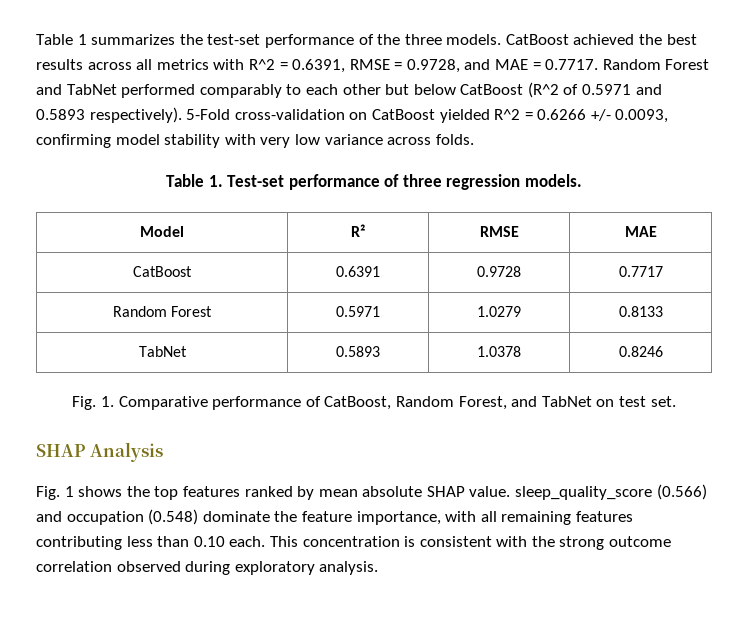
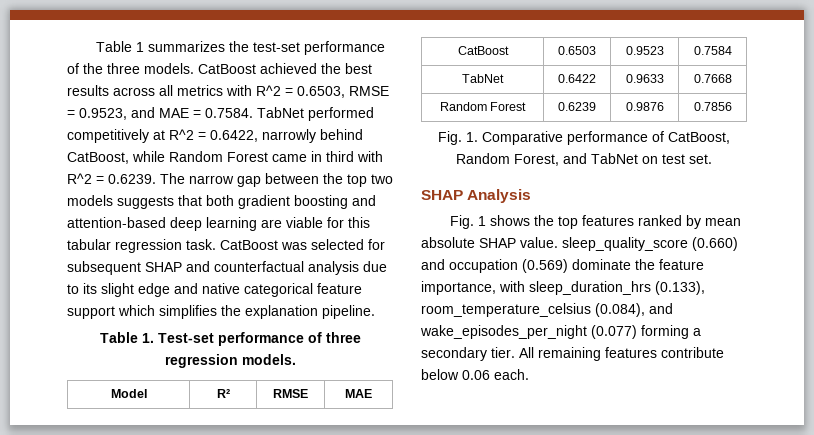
- CatBoost achieved the best results across all metrics with R^2 = 0.6391, RMSE = 0.9728, and MAE = 0.7717. Random Forest and TabNet performed comparably to each other but below CatBoost (R^2 of 0.5971 and 0.5893 respectively). 5-Fold cross-validation on CatBoost yielded R^2 = 0.6266 +/- 0.0093, confirming model stability with very low variance across folds.
+ CatBoost achieved the best results across all metrics with R^2 = 0.6503, RMSE = 0.9523, and MAE = 0.7584. TabNet performed competitively at R^2 = 0.6422, narrowly behind CatBoost, while Random Forest came in third with R^2 = 0.6239. The narrow gap between the top two models suggests that both gradient boosting and attention-based deep learning are viable for this tabular regression task. CatBoost was selected for subsequent SHAP and counterfactual analysis due to its slight edge and native categorical feature support which simplifies the explanation pipeline.
- CatBoost | 0.6391 | 0.9728 | 0.7717
- Random Forest | 0.5971 | 1.0279 | 0.8133
- TabNet | 0.5893 | 1.0378 | 0.8246
+ CatBoost | 0.6503 | 0.9523 | 0.7584
+ TabNet | 0.6422 | 0.9633 | 0.7668
+ Random Forest | 0.6239 | 0.9876 | 0.7856
- Fig. 1 shows the top features ranked by mean absolute SHAP value. sleep_quality_score (0.566) and occupation (0.548) dominate the feature importance, with all remaining features contributing less than 0.10 each. This concentration is consistent with the strong outcome correlation observed during exploratory analysis.
+ Fig. 1 shows the top features ranked by mean absolute SHAP value. sleep_quality_score (0.660) and occupation (0.569) dominate the feature importance, with sleep_duration_hrs (0.133), room_temperature_celsius (0.084), and wake_episodes_per_night (0.077) forming a secondary tier. All remaining features contribute below 0.06 each.

